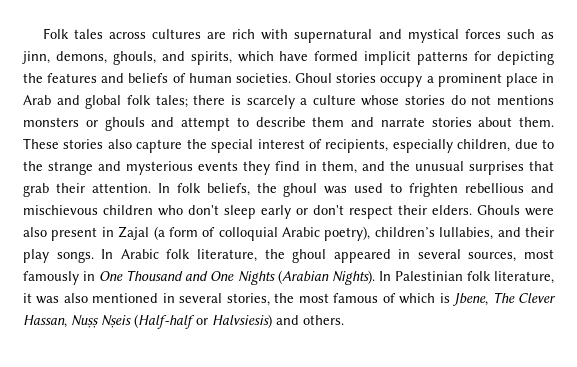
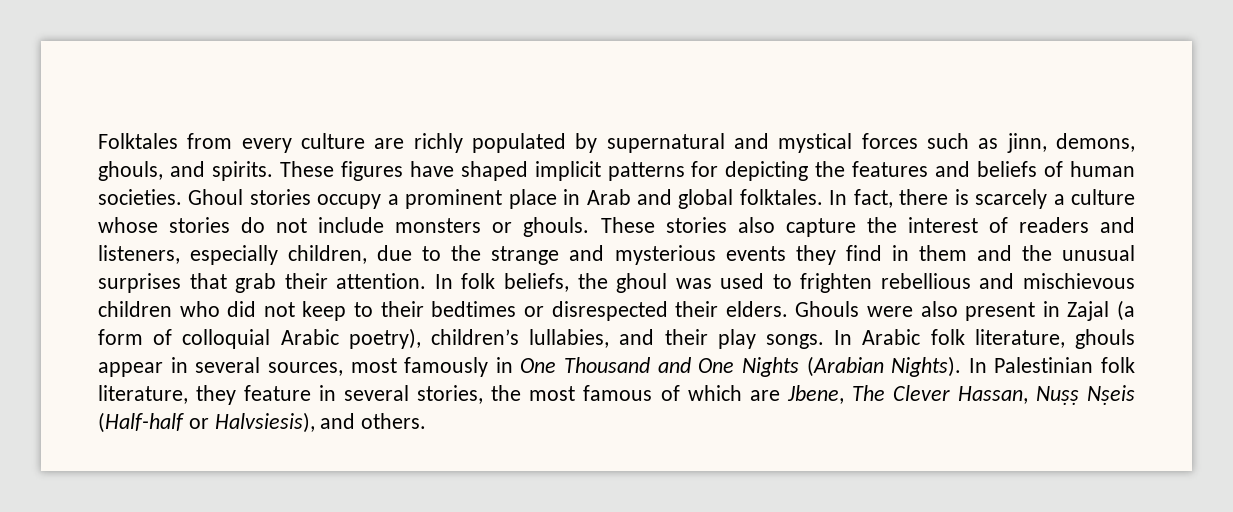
- Folk tales across cultures are rich with supernatural and mystical forces such as jinn, demons, ghouls, and spirits, which have formed implicit patterns for depicting the features and beliefs of human societies.
+ Folktales from every culture are richly populated by supernatural and mystical forces such as jinn, demons, ghouls, and spirits. These figures have shaped implicit patterns for depicting the features and beliefs of human societies.
- Ghoul stories occupy a prominent place in Arab and global folk tales; there is scarcely a culture whose stories do not mentions monsters or ghouls and attempt to describe them and narrate stories about them.
+ Ghoul stories occupy a prominent place in Arab and global folktales. In fact, there is scarcely a culture whose stories do not include monsters or ghouls.
- These stories also capture the special interest of recipients, especially children, due to the strange and mysterious events they find in them, and the unusual surprises that grab their attention.
+ These stories also capture the interest of readers and listeners, especially children, due to the strange and mysterious events they find in them and the unusual surprises that grab their attention.
- In folk beliefs, the ghoul was used to frighten rebellious and mischievous children who don't sleep early or don't respect their elders.
+ In folk beliefs, the ghoul was used to frighten rebellious and mischievous children who did not keep to their bedtimes or disrespected their elders.
- In Arabic folk literature, the ghoul appeared in several sources, most famously in One Thousand and One Nights (Arabian Nights).
+ In Arabic folk literature, ghouls appear in several sources, most famously in One Thousand and One Nights (Arabian Nights).
- In Palestinian folk literature, it was also mentioned in several stories, the most famous of which is Jbene, The Clever Hassan, Nuṣṣ Nṣeis (Half-half or Halvsiesis) and others.
+ In Palestinian folk literature, they feature in several stories, the most famous of which are Jbene, The Clever Hassan, Nuṣṣ Nṣeis (Half-half or Halvsiesis), and others.

